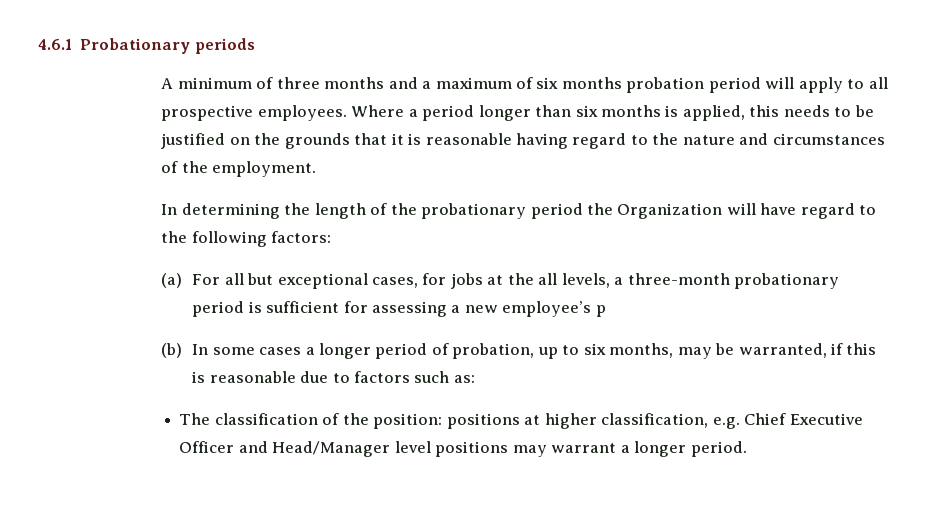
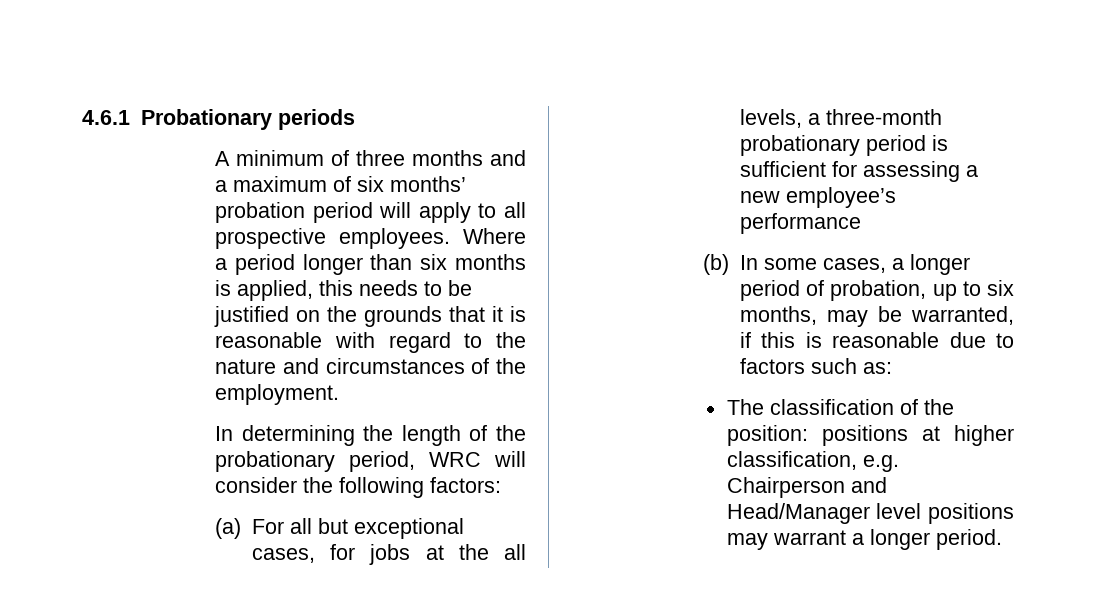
- A minimum of three months and a maximum of six months probation period will apply to all prospective employees.
+ A minimum of three months and a maximum of six months’ probation period will apply to all prospective employees.
- Where a period longer than six months is applied, this needs to be justified on the grounds that it is reasonable having regard to the nature and circumstances of the employment.
+ Where a period longer than six months is applied, this needs to be justified on the grounds that it is reasonable with regard to the nature and circumstances of the employment.
- In determining the length of the probationary period the Organization will have regard to the following factors:
+ In determining the length of the probationary period, WRC will consider the following factors:
- (a) For all but exceptional cases, for jobs at the all levels, a three-month probationary period is sufficient for assessing a new employee’s p
+ (a) For all but exceptional cases, for jobs at the all levels, a three-month probationary period is sufficient for assessing a new employee’s performance
- (b) In some cases a longer period of probation, up to six months, may be warranted, if this is reasonable due to factors such as:
+ (b) In some cases, a longer period of probation, up to six months, may be warranted, if this is reasonable due to factors such as:
- The classification of the position: positions at higher classification, e.g. Chief Executive Officer and Head/Manager level positions may warrant a longer period.
+ The classification of the position: positions at higher classification, e.g. Chairperson and Head/Manager level positions may warrant a longer period.

